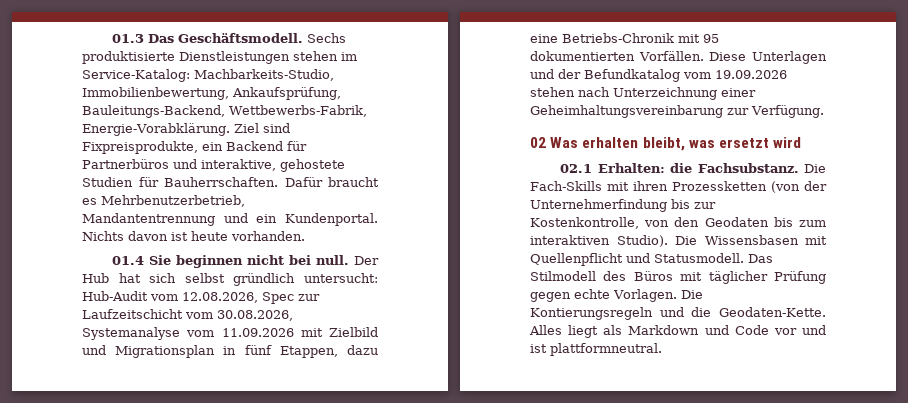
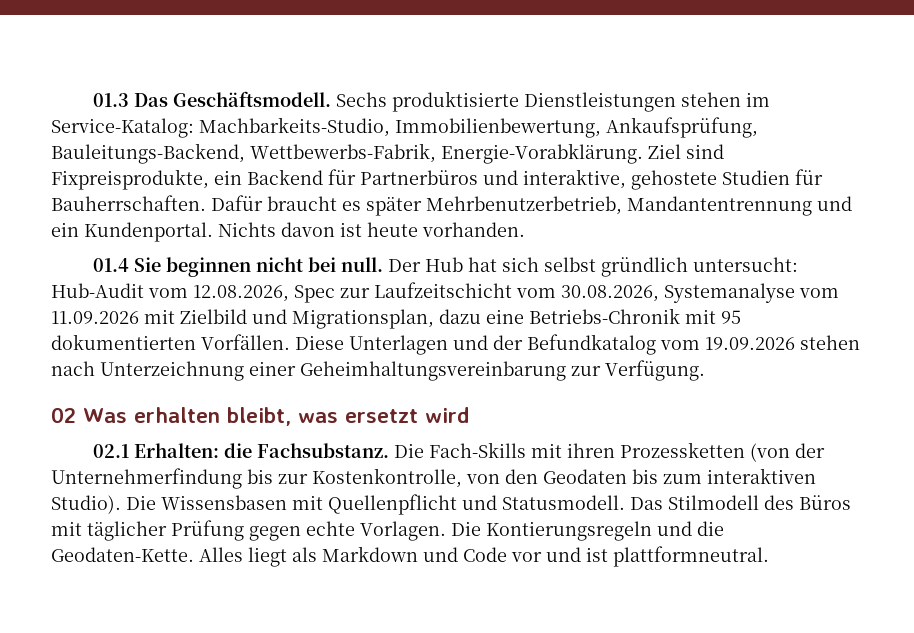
- Dafür braucht es Mehrbenutzerbetrieb, Mandantentrennung und ein Kundenportal.
+ Dafür braucht es später Mehrbenutzerbetrieb, Mandantentrennung und ein Kundenportal.
- Der Hub hat sich selbst gründlich untersucht: Hub-Audit vom 12.08.2026, Spec zur Laufzeitschicht vom 30.08.2026, Systemanalyse vom 11.09.2026 mit Zielbild und Migrationsplan in fünf Etappen, dazu eine Betriebs-Chronik mit 95 dokumentierten Vorfällen.
+ Der Hub hat sich selbst gründlich untersucht: Hub-Audit vom 12.08.2026, Spec zur Laufzeitschicht vom 30.08.2026, Systemanalyse vom 11.09.2026 mit Zielbild und Migrationsplan, dazu eine Betriebs-Chronik mit 95 dokumentierten Vorfällen.

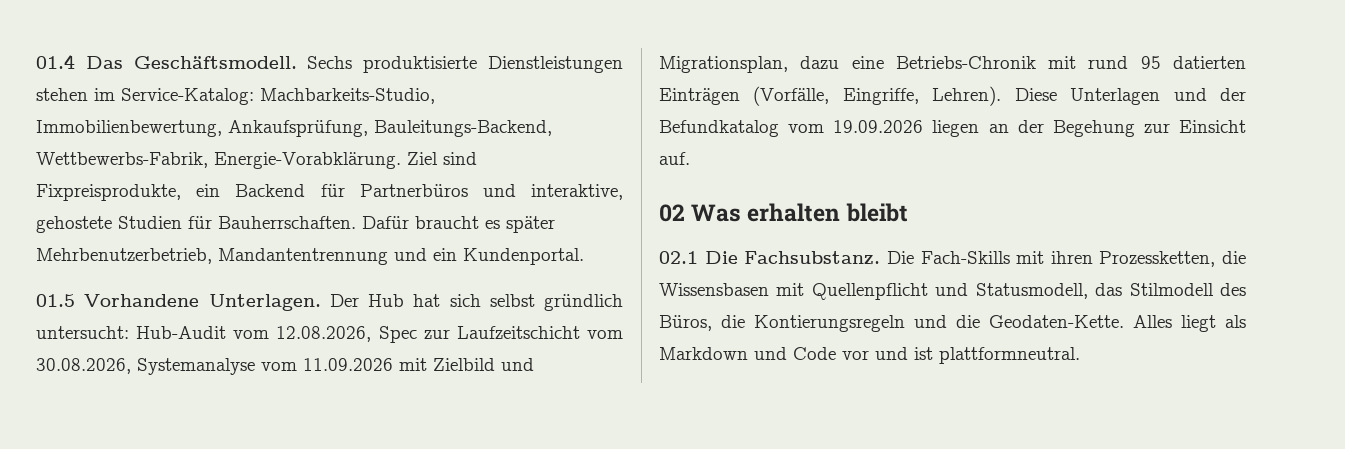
- 01.3 Das Geschäftsmodell.
+ 01.4 Das Geschäftsmodell.
- Dafür braucht es später Mehrbenutzerbetrieb, Mandantentrennung und ein Kundenportal. Nichts davon ist heute vorhanden.
- 01.4 Sie beginnen nicht bei null.
+ Dafür braucht es später Mehrbenutzerbetrieb, Mandantentrennung und ein Kundenportal.
+ 01.5 Vorhandene Unterlagen.
- Der Hub hat sich selbst gründlich untersucht: Hub-Audit vom 12.08.2026, Spec zur Laufzeitschicht vom 30.08.2026, Systemanalyse vom 11.09.2026 mit Zielbild und Migrationsplan, dazu eine Betriebs-Chronik mit 95 dokumentierten Vorfällen.
+ Der Hub hat sich selbst gründlich untersucht: Hub-Audit vom 12.08.2026, Spec zur Laufzeitschicht vom 30.08.2026, Systemanalyse vom 11.09.2026 mit Zielbild und Migrationsplan, dazu eine Betriebs-Chronik mit rund 95 datierten Einträgen (Vorfälle, Eingriffe, Lehren).
- Diese Unterlagen und der Befundkatalog vom 19.09.2026 stehen nach Unterzeichnung einer Geheimhaltungsvereinbarung zur Verfügung.
+ Diese Unterlagen und der Befundkatalog vom 19.09.2026 liegen an der Begehung zur Einsicht auf.
- 02 Was erhalten bleibt, was ersetzt wird
+ 02 Was erhalten bleibt
- 02.1 Erhalten: die Fachsubstanz.
+ 02.1 Die Fachsubstanz.
- Die Fach-Skills mit ihren Prozessketten (von der Unternehmerfindung bis zur Kostenkontrolle, von den Geodaten bis zum interaktiven Studio). Die Wissensbasen mit Quellenpflicht und Statusmodell. Das Stilmodell des Büros mit täglicher Prüfung gegen echte Vorlagen. Die Kontierungsregeln und die Geodaten-Kette.
+ Die Fach-Skills mit ihren Prozessketten, die Wissensbasen mit Quellenpflicht und Statusmodell, das Stilmodell des Büros, die Kontierungsregeln und die Geodaten-Kette.

